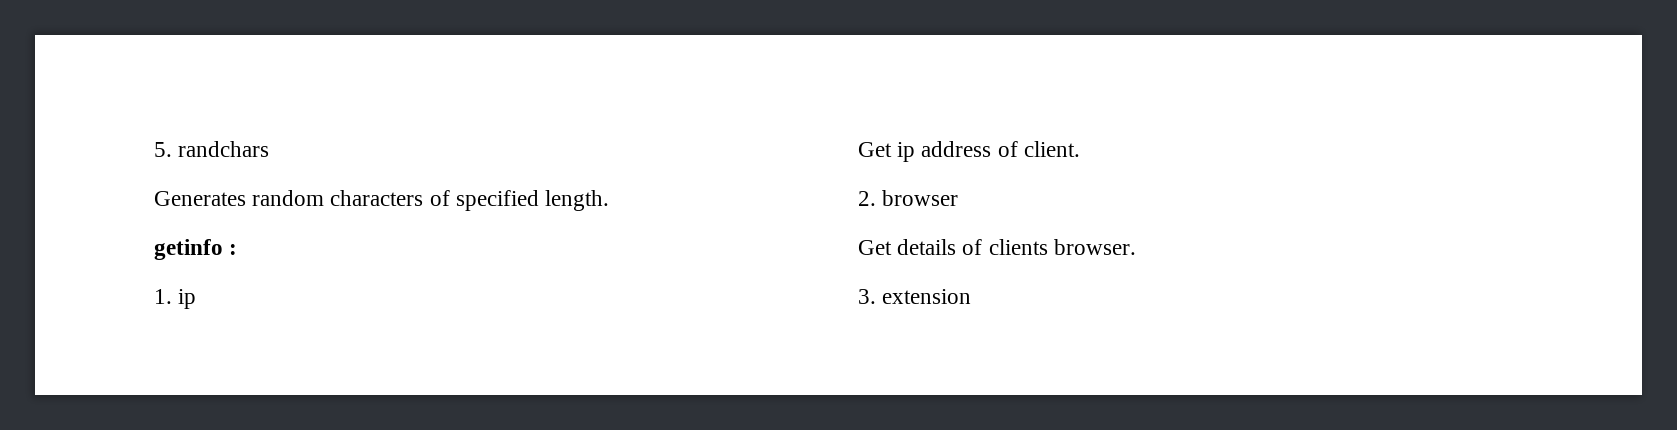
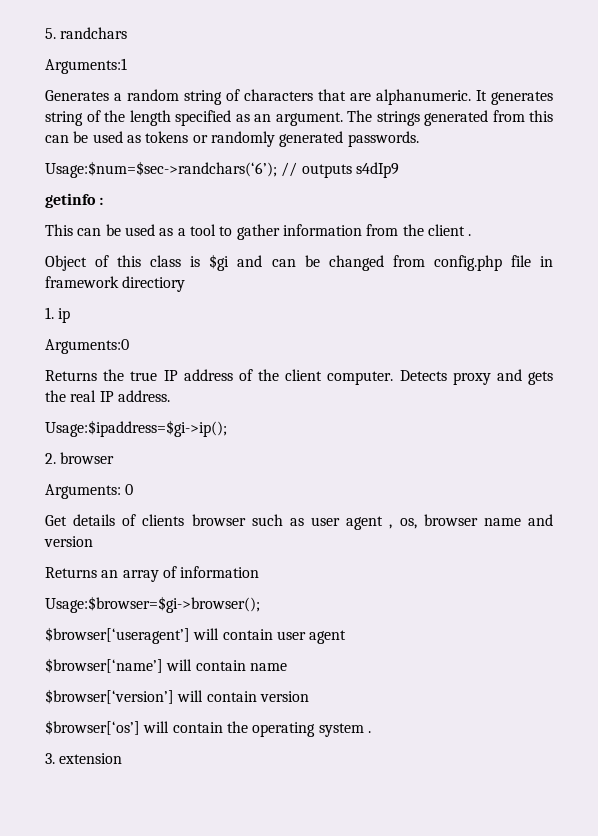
+ Arguments:1
- Generates random characters of specified length.
+ Generates a random string of characters that are alphanumeric. It generates string of the length specified as an argument. The strings generated from this can be used as tokens or randomly generated passwords.
+ Usage:$num=$sec->randchars(‘6’); // outputs s4dIp9
  getinfo :
+ This can be used as a tool to gather information from the client .
+ Object of this class is $gi and can be changed from config.php file in framework directiory
  1. ip
- Get ip address of client.
+ Arguments:0
+ Returns the true IP address of the client computer. Detects proxy and gets the real IP address.
+ Usage:$ipaddress=$gi->ip();
+ Arguments: 0
- Get details of clients browser.
+ Get details of clients browser such as user agent , os, browser name and version
+ Returns an array of information
+ Usage:$browser=$gi->browser();
+ $browser[‘useragent’] will contain user agent
+ $browser[‘name’] will contain name
+ $browser[‘version’] will contain version
+ $browser[‘os’] will contain the operating system .

